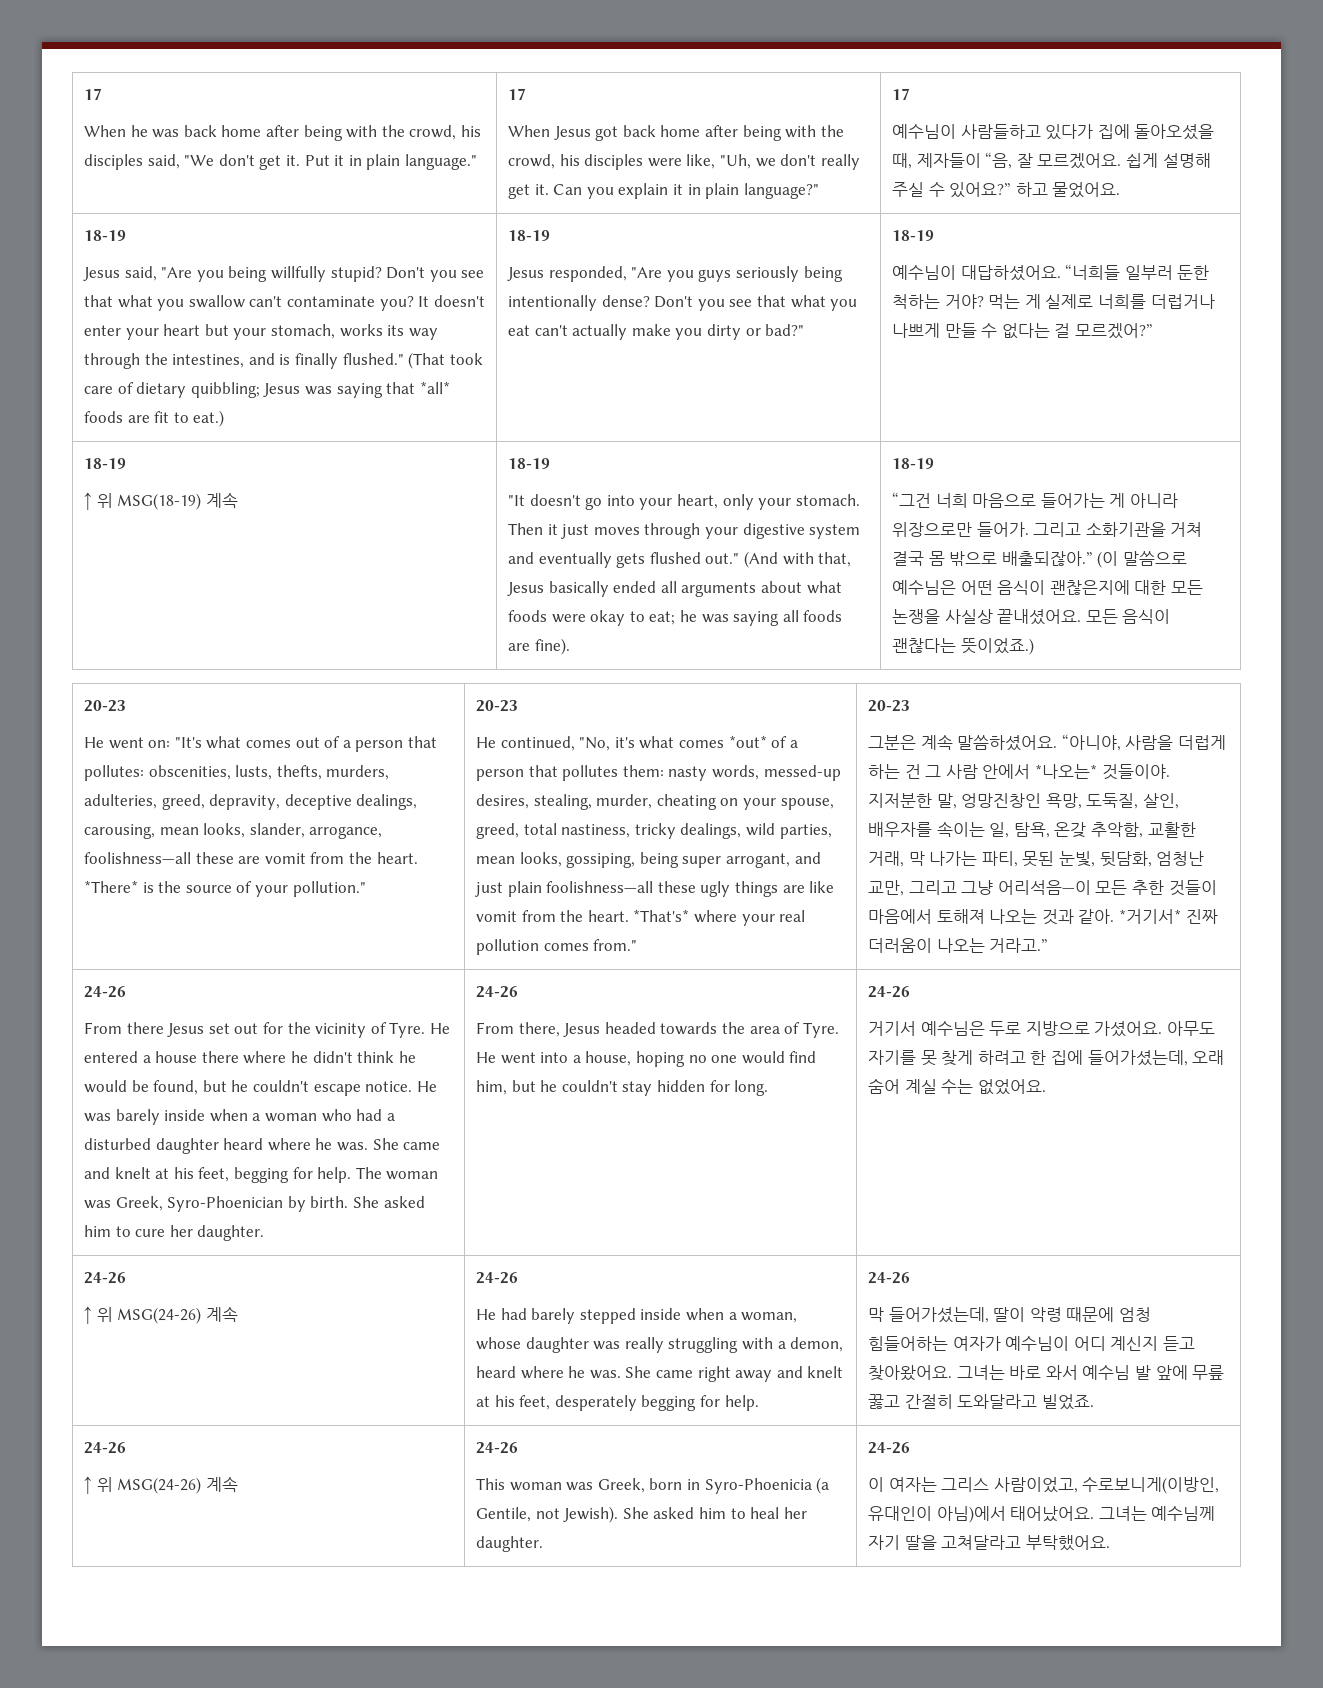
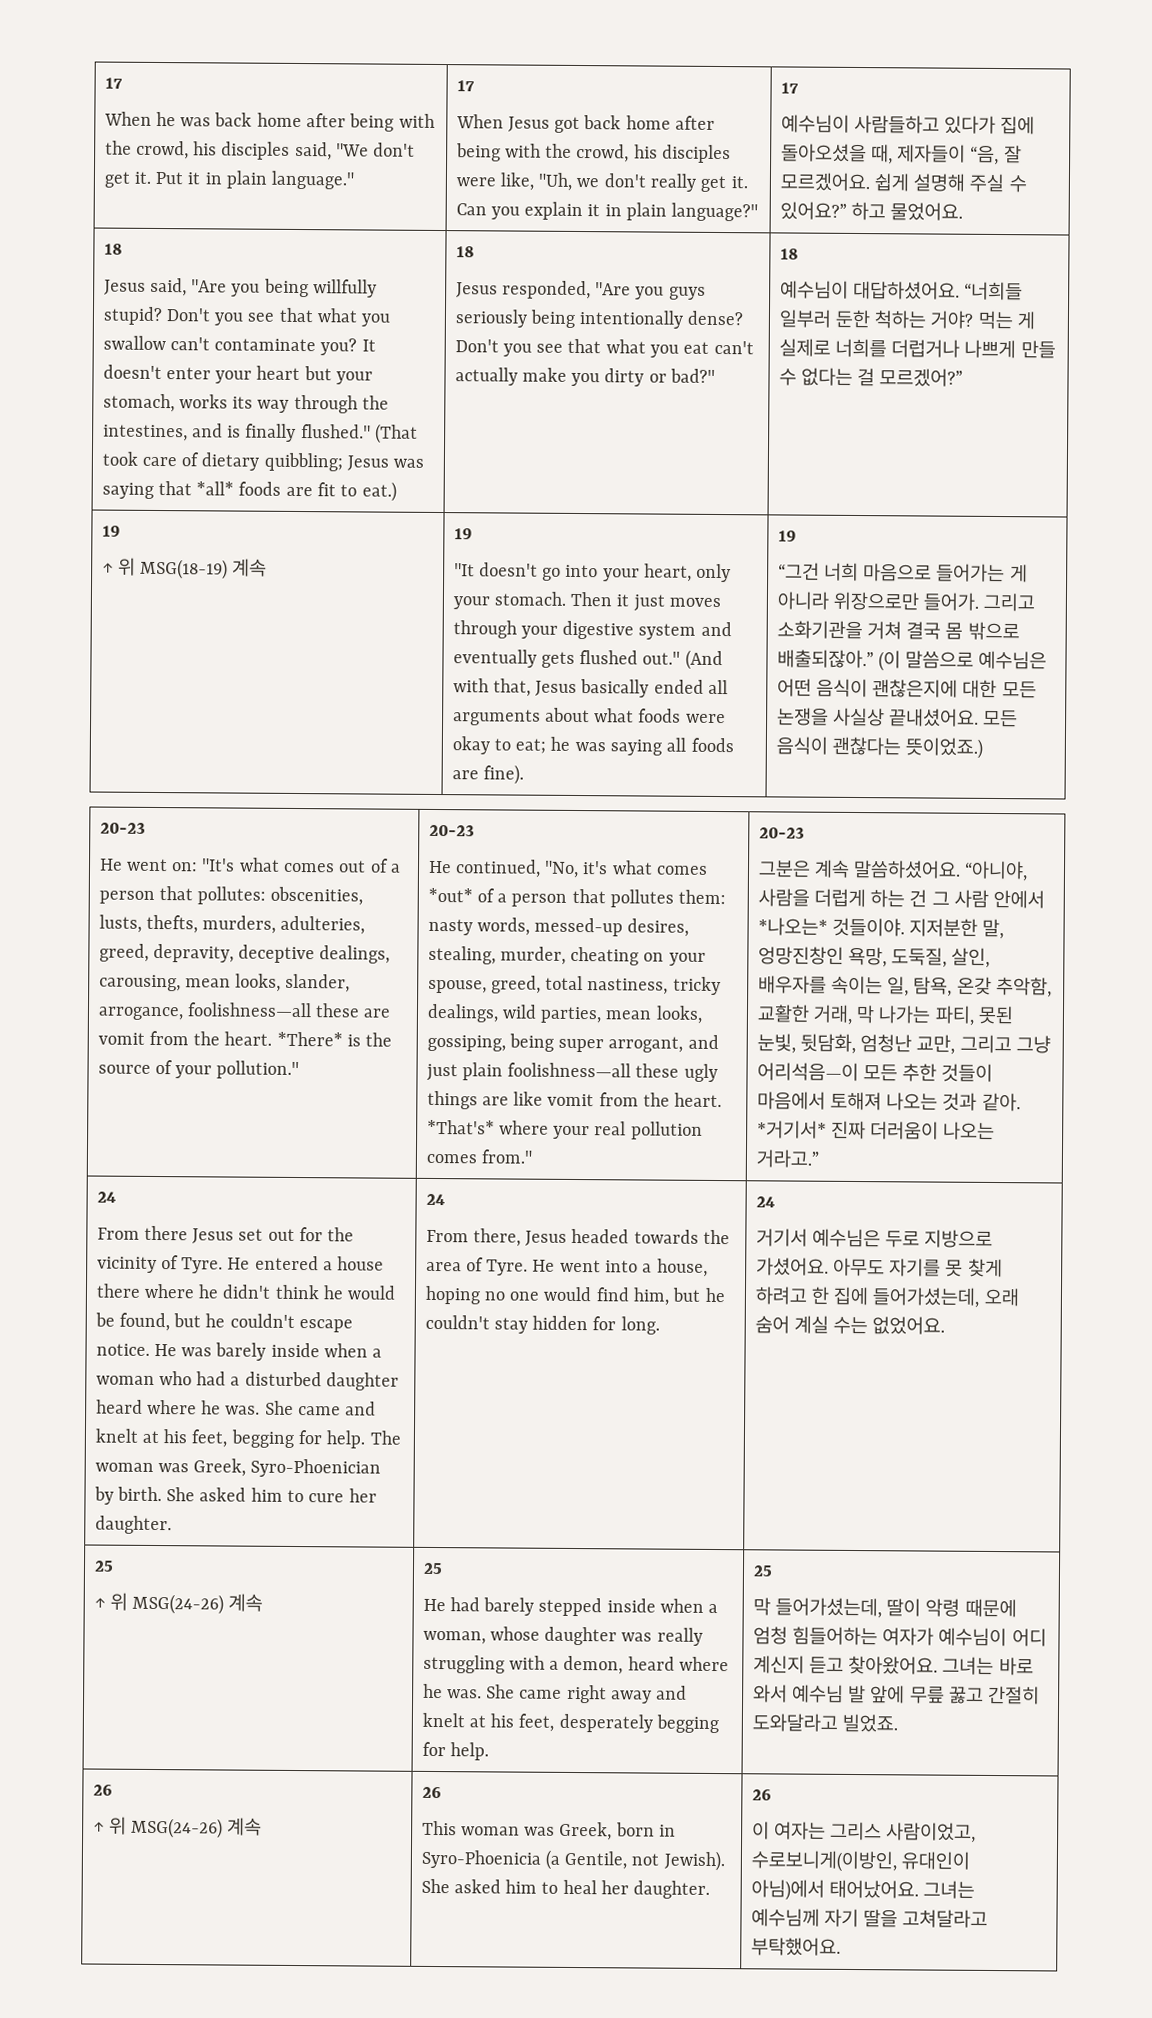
  하고 물었어요.
- 18-19
+ 18
- (That took care of dietary quibbling; Jesus was saying that *all* foods are fit to eat.) | 18-19
+ (That took care of dietary quibbling; Jesus was saying that *all* foods are fit to eat.) | 18
- Don't you see that what you eat can't actually make you dirty or bad?" | 18-19
+ Don't you see that what you eat can't actually make you dirty or bad?" | 18
  먹는 게 실제로 너희를 더럽거나 나쁘게 만들 수 없다는 걸 모르겠어?”
- 18-19
+ 19
- ↑ 위 MSG(18-19) 계속 | 18-19
+ ↑ 위 MSG(18-19) 계속 | 19
- (And with that, Jesus basically ended all arguments about what foods were okay to eat; he was saying all foods are fine). | 18-19
+ (And with that, Jesus basically ended all arguments about what foods were okay to eat; he was saying all foods are fine). | 19
  *거기서* 진짜 더러움이 나오는 거라고.”
- 24-26
+ 24
- She asked him to cure her daughter. | 24-26
+ She asked him to cure her daughter. | 24
- He went into a house, hoping no one would find him, but he couldn't stay hidden for long. | 24-26
+ He went into a house, hoping no one would find him, but he couldn't stay hidden for long. | 24
  아무도 자기를 못 찾게 하려고 한 집에 들어가셨는데, 오래 숨어 계실 수는 없었어요.
- 24-26
- ↑ 위 MSG(24-26) 계속 | 24-26
+ 25
+ ↑ 위 MSG(24-26) 계속 | 25
- She came right away and knelt at his feet, desperately begging for help. | 24-26
+ She came right away and knelt at his feet, desperately begging for help. | 25
  그녀는 바로 와서 예수님 발 앞에 무릎 꿇고 간절히 도와달라고 빌었죠.
- 24-26
- ↑ 위 MSG(24-26) 계속 | 24-26
- This woman was Greek, born in Syro-Phoenicia (a Gentile, not Jewish). She asked him to heal her daughter. | 24-26
+ 26
+ ↑ 위 MSG(24-26) 계속 | 26
+ This woman was Greek, born in Syro-Phoenicia (a Gentile, not Jewish). She asked him to heal her daughter. | 26

